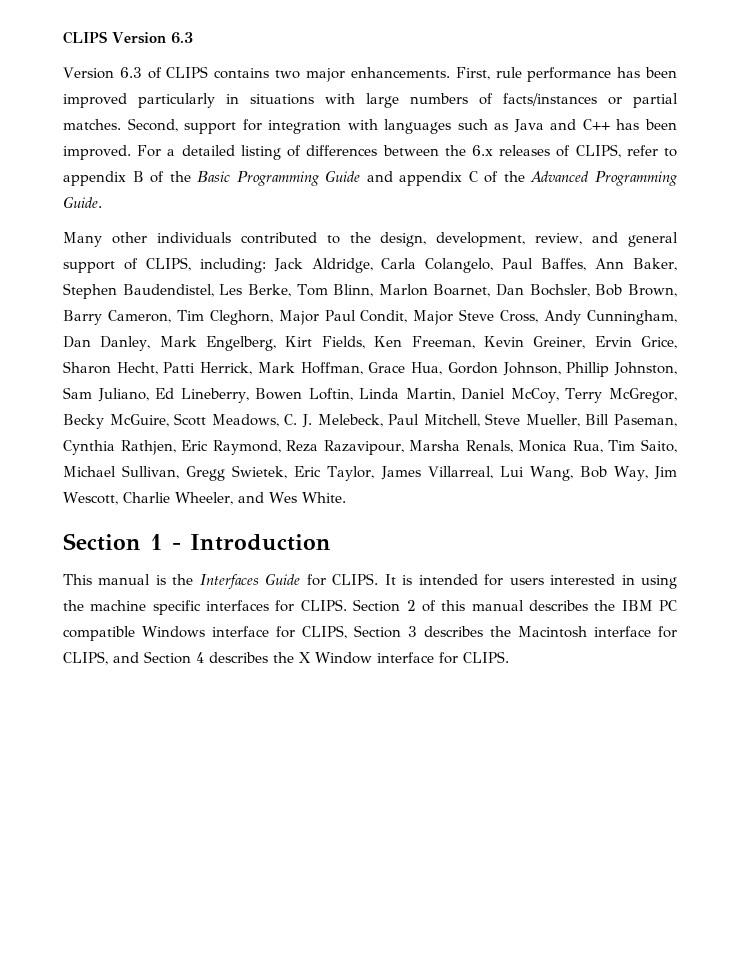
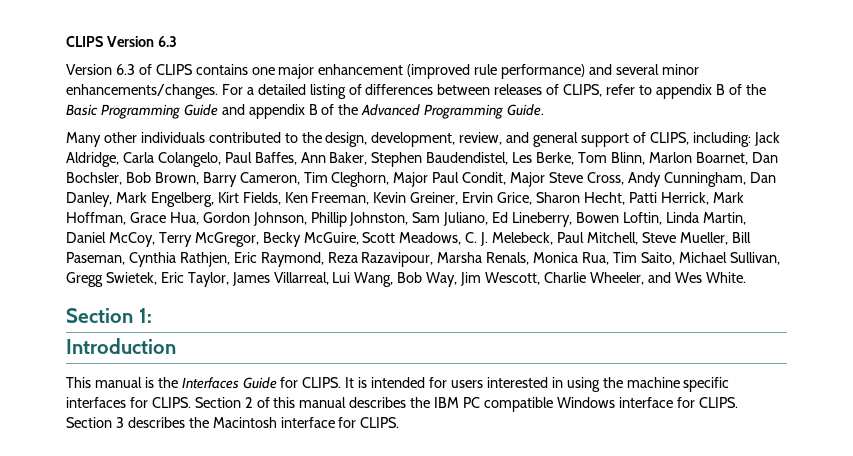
- Version 6.3 of CLIPS contains two major enhancements. First, rule performance has been improved particularly in situations with large numbers of facts/instances or partial matches. Second, support for integration with languages such as Java and C++ has been improved.
+ Version 6.3 of CLIPS contains one major enhancement (improved rule performance) and several minor enhancements/changes.
- For a detailed listing of differences between the 6.x releases of CLIPS, refer to appendix B of the Basic Programming Guide and appendix C of the Advanced Programming Guide.
+ For a detailed listing of differences between releases of CLIPS, refer to appendix B of the Basic Programming Guide and appendix B of the Advanced Programming Guide.
- Section 1 - Introduction
+ Section 1:
+ Introduction
- Section 2 of this manual describes the IBM PC compatible Windows interface for CLIPS, Section 3 describes the Macintosh interface for CLIPS, and Section 4 describes the X Window interface for CLIPS.
+ Section 2 of this manual describes the IBM PC compatible Windows interface for CLIPS. Section 3 describes the Macintosh interface for CLIPS.

